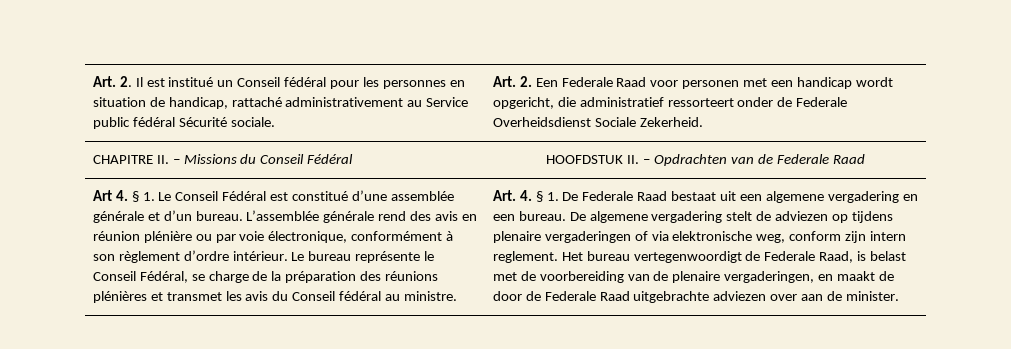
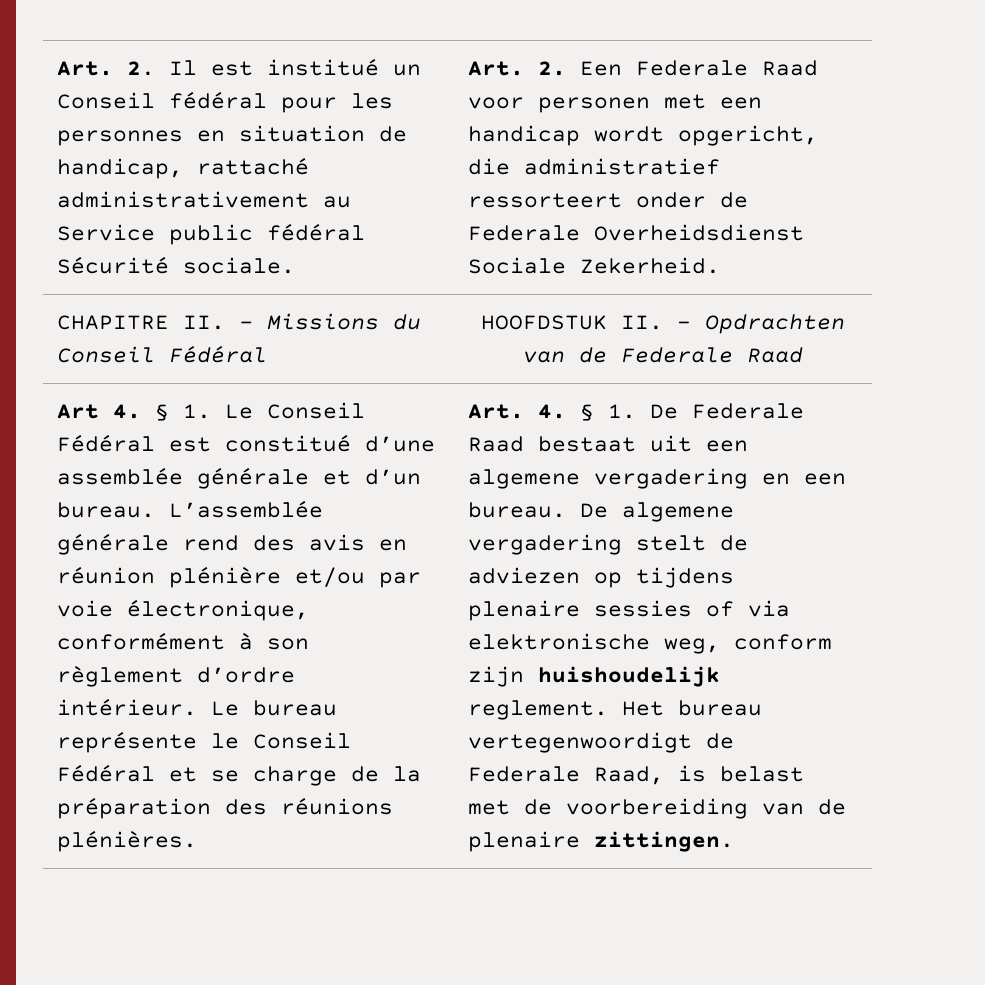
- L’assemblée générale rend des avis en réunion plénière ou par voie électronique, conformément à son règlement d’ordre intérieur.
+ L’assemblée générale rend des avis en réunion plénière et/ou par voie électronique, conformément à son règlement d’ordre intérieur.
- Le bureau représente le Conseil Fédéral, se charge de la préparation des réunions plénières et transmet les avis du Conseil fédéral au ministre.
+ Le bureau représente le Conseil Fédéral et se charge de la préparation des réunions plénières.
- De algemene vergadering stelt de adviezen op tijdens plenaire vergaderingen of via elektronische weg, conform zijn intern reglement.
+ De algemene vergadering stelt de adviezen op tijdens plenaire sessies of via elektronische weg, conform zijn huishoudelijk reglement.
- Het bureau vertegenwoordigt de Federale Raad, is belast met de voorbereiding van de plenaire vergaderingen, en maakt de door de Federale Raad uitgebrachte adviezen over aan de minister.
+ Het bureau vertegenwoordigt de Federale Raad, is belast met de voorbereiding van de plenaire zittingen.

